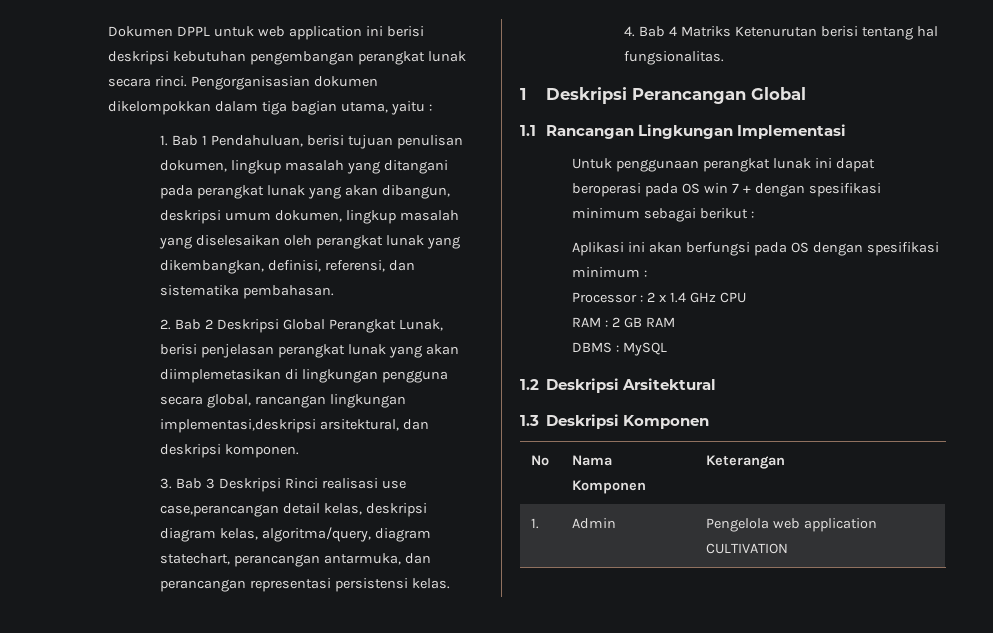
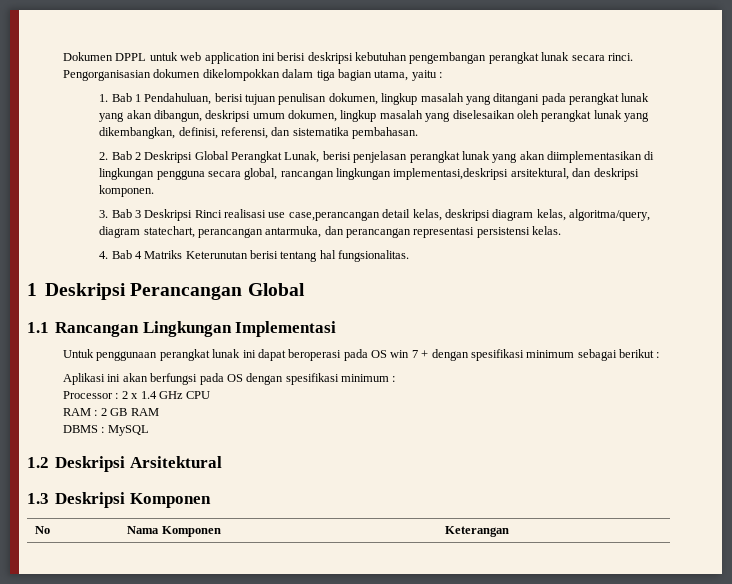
- 2. Bab 2 Deskripsi Global Perangkat Lunak, berisi penjelasan perangkat lunak yang akan diimplemetasikan di lingkungan pengguna secara global, rancangan lingkungan implementasi,deskripsi arsitektural, dan deskripsi komponen.
+ 2. Bab 2 Deskripsi Global Perangkat Lunak, berisi penjelasan perangkat lunak yang akan diimplementasikan di lingkungan pengguna secara global, rancangan lingkungan implementasi,deskripsi arsitektural, dan deskripsi komponen.
- 4. Bab 4 Matriks Ketenurutan berisi tentang hal fungsionalitas.
+ 4. Bab 4 Matriks Keterunutan berisi tentang hal fungsionalitas.
- 1. | Admin | Pengelola web application CULTIVATION

